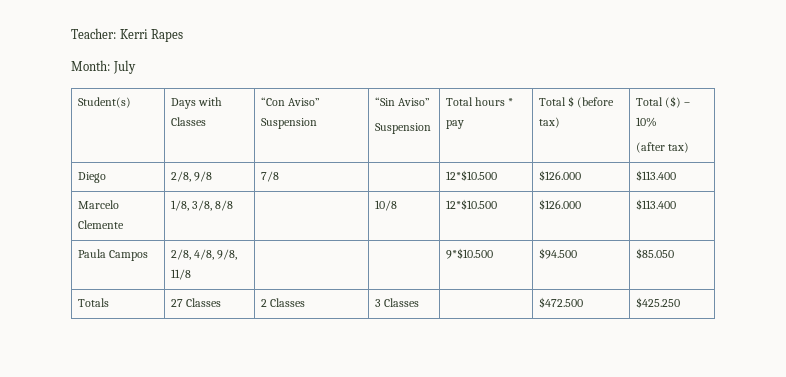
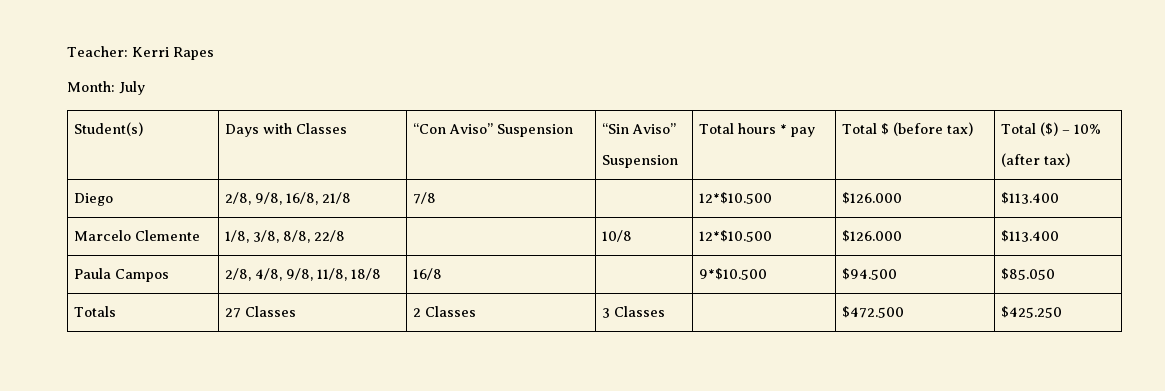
- Diego | 2/8, 9/8 | 7/8 | | 12*$10.500 | $126.000 | $113.400
+ Diego | 2/8, 9/8, 16/8, 21/8 | 7/8 | | 12*$10.500 | $126.000 | $113.400
- Marcelo Clemente | 1/8, 3/8, 8/8 | | 10/8 | 12*$10.500 | $126.000 | $113.400
+ Marcelo Clemente | 1/8, 3/8, 8/8, 22/8 | | 10/8 | 12*$10.500 | $126.000 | $113.400
- Paula Campos | 2/8, 4/8, 9/8, 11/8 | | | 9*$10.500 | $94.500 | $85.050
+ Paula Campos | 2/8, 4/8, 9/8, 11/8, 18/8 | 16/8 | | 9*$10.500 | $94.500 | $85.050

